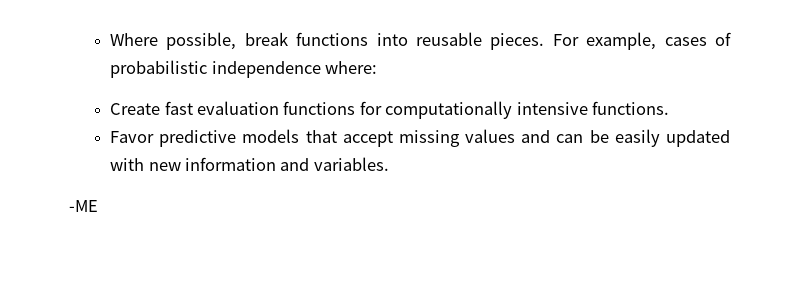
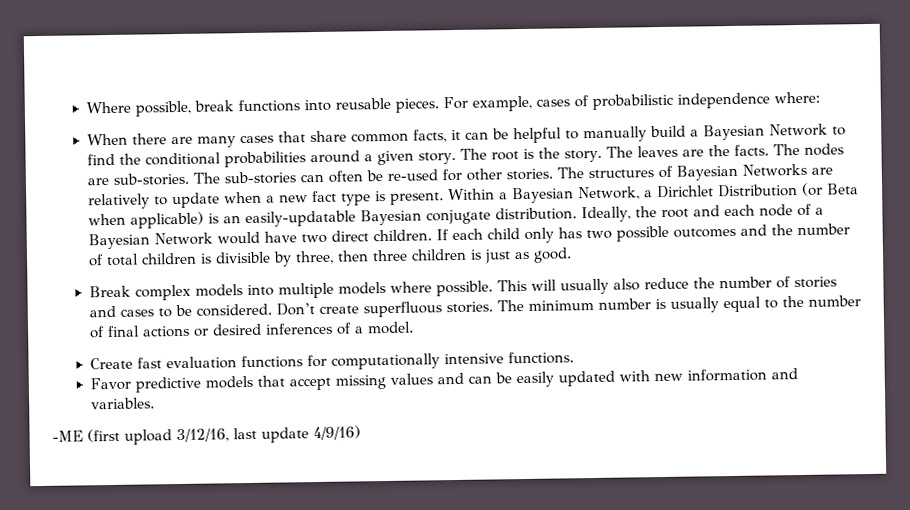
+ When there are many cases that share common facts, it can be helpful to manually build a Bayesian Network to find the conditional probabilities around a given story. The root is the story. The leaves are the facts. The nodes are sub-stories. The sub-stories can often be re-used for other stories. The structures of Bayesian Networks are relatively to update when a new fact type is present. Within a Bayesian Network, a Dirichlet Distribution (or Beta when applicable) is an easily-updatable Bayesian conjugate distribution. Ideally, the root and each node of a Bayesian Network would have two direct children. If each child only has two possible outcomes and the number of total children is divisible by three, then three children is just as good.
+ Break complex models into multiple models where possible. This will usually also reduce the number of stories and cases to be considered. Don’t create superfluous stories. The minimum number is usually equal to the number of final actions or desired inferences of a model.
- -ME
+ -ME (first upload 3/12/16, last update 4/9/16)

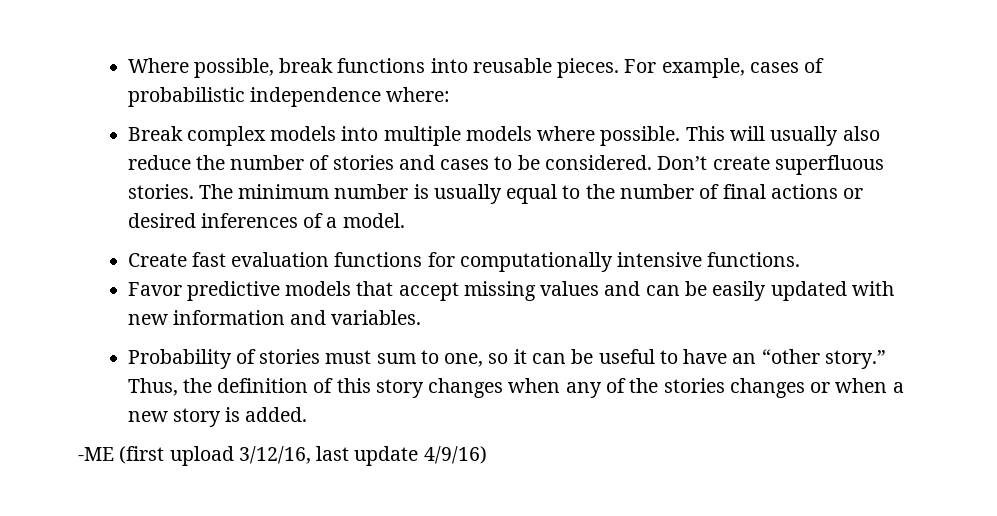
- When there are many cases that share common facts, it can be helpful to manually build a Bayesian Network to find the conditional probabilities around a given story. The root is the story. The leaves are the facts. The nodes are sub-stories. The sub-stories can often be re-used for other stories. The structures of Bayesian Networks are relatively to update when a new fact type is present. Within a Bayesian Network, a Dirichlet Distribution (or Beta when applicable) is an easily-updatable Bayesian conjugate distribution. Ideally, the root and each node of a Bayesian Network would have two direct children. If each child only has two possible outcomes and the number of total children is divisible by three, then three children is just as good.
+ Probability of stories must sum to one, so it can be useful to have an “other story.” Thus, the definition of this story changes when any of the stories changes or when a new story is added.

